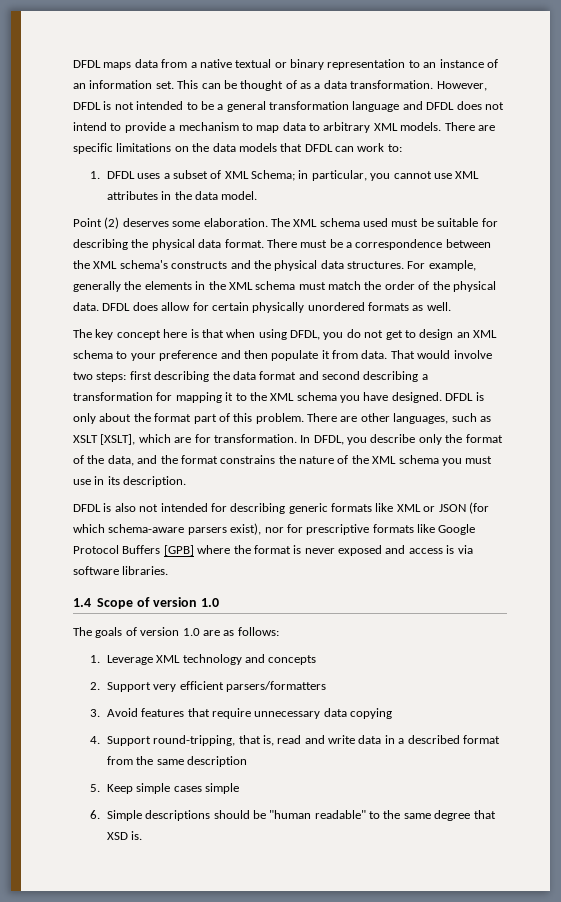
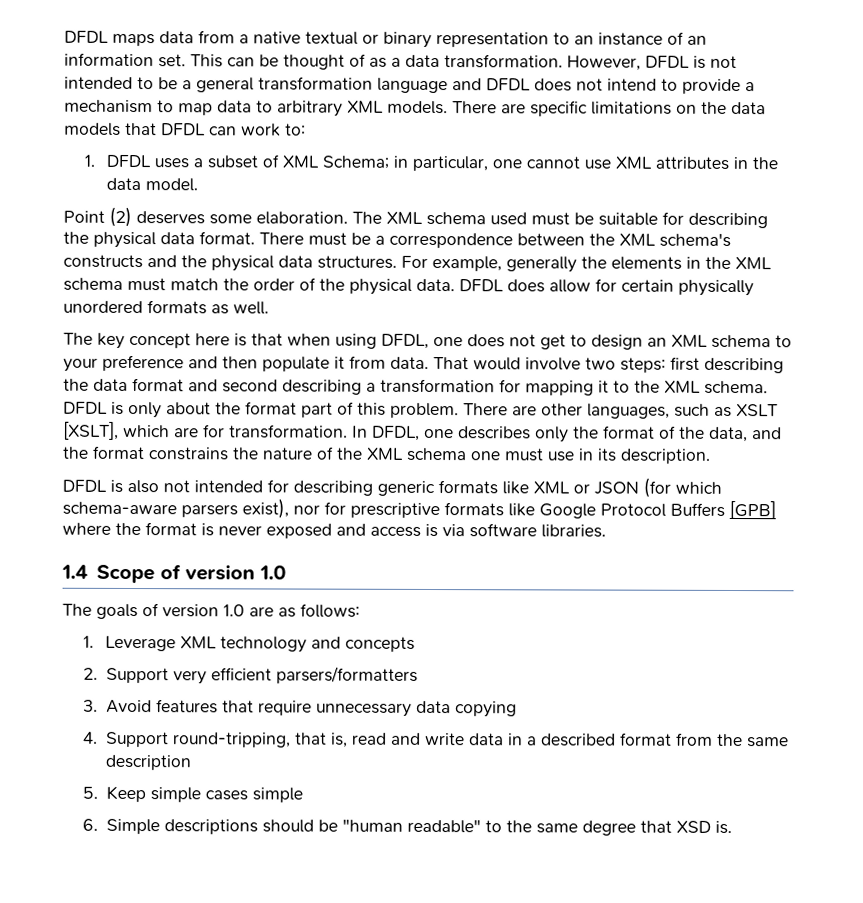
- 1. DFDL uses a subset of XML Schema; in particular, you cannot use XML attributes in the data model.
+ 1. DFDL uses a subset of XML Schema; in particular, one cannot use XML attributes in the data model.
- The key concept here is that when using DFDL, you do not get to design an XML schema to your preference and then populate it from data.
+ The key concept here is that when using DFDL, one does not get to design an XML schema to your preference and then populate it from data.
- That would involve two steps: first describing the data format and second describing a transformation for mapping it to the XML schema you have designed.
+ That would involve two steps: first describing the data format and second describing a transformation for mapping it to the XML schema.
- In DFDL, you describe only the format of the data, and the format constrains the nature of the XML schema you must use in its description.
+ In DFDL, one describes only the format of the data, and the format constrains the nature of the XML schema one must use in its description.

